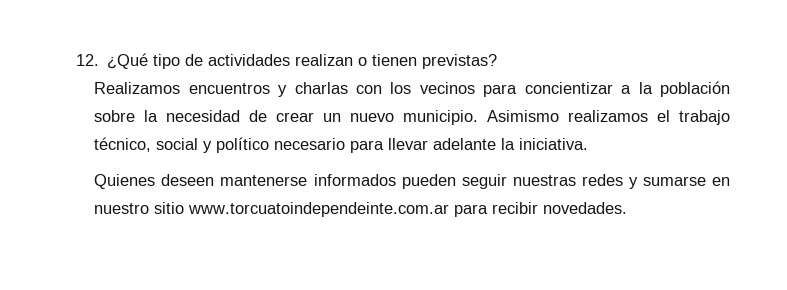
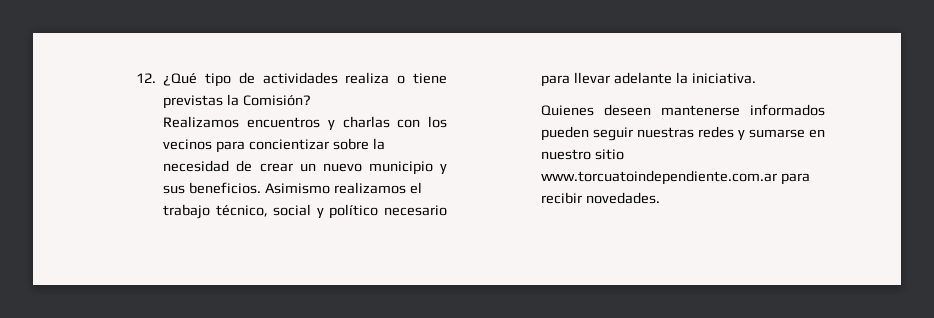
- 12. ¿Qué tipo de actividades realizan o tienen previstas?
+ 12. ¿Qué tipo de actividades realiza o tiene previstas la Comisión?
- Realizamos encuentros y charlas con los vecinos para concientizar a la población sobre la necesidad de crear un nuevo municipio.
+ Realizamos encuentros y charlas con los vecinos para concientizar sobre la necesidad de crear un nuevo municipio y sus beneficios.
- Quienes deseen mantenerse informados pueden seguir nuestras redes y sumarse en nuestro sitio www.torcuatoindependeinte.com.ar para recibir novedades.
+ Quienes deseen mantenerse informados pueden seguir nuestras redes y sumarse en nuestro sitio www.torcuatoindependiente.com.ar para recibir novedades.

